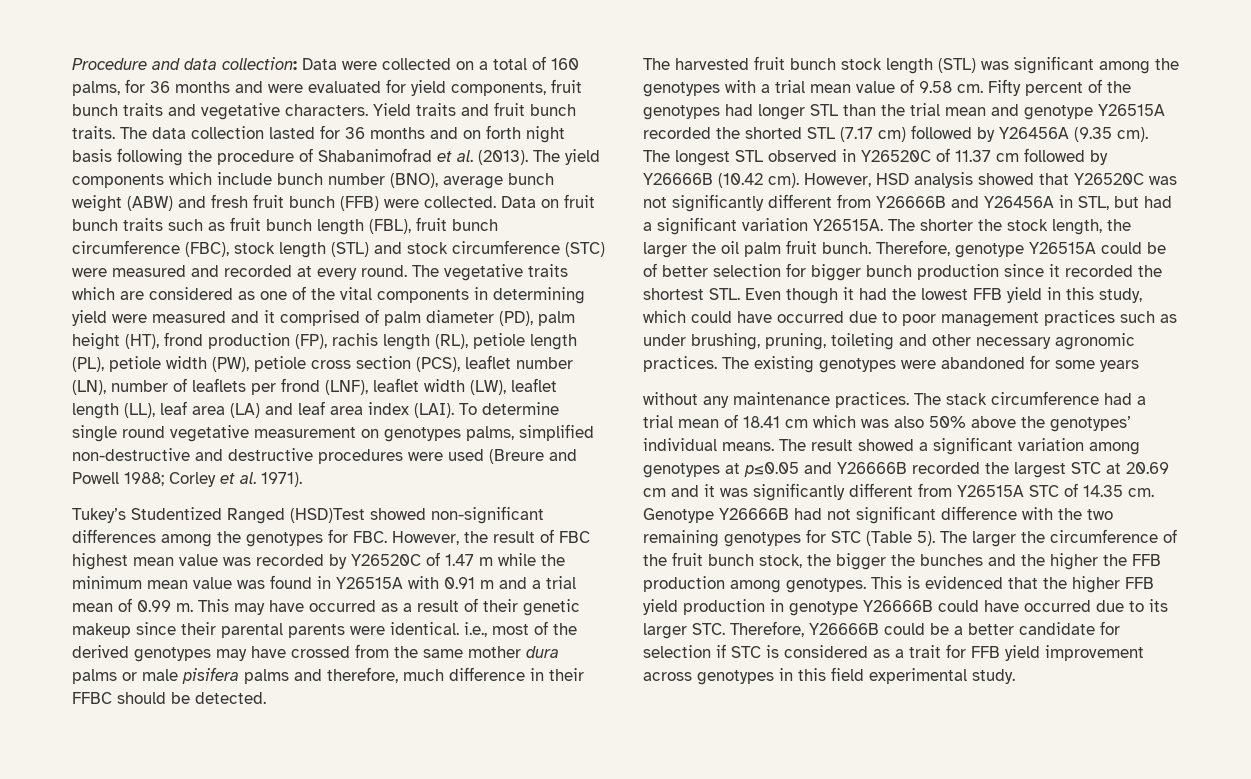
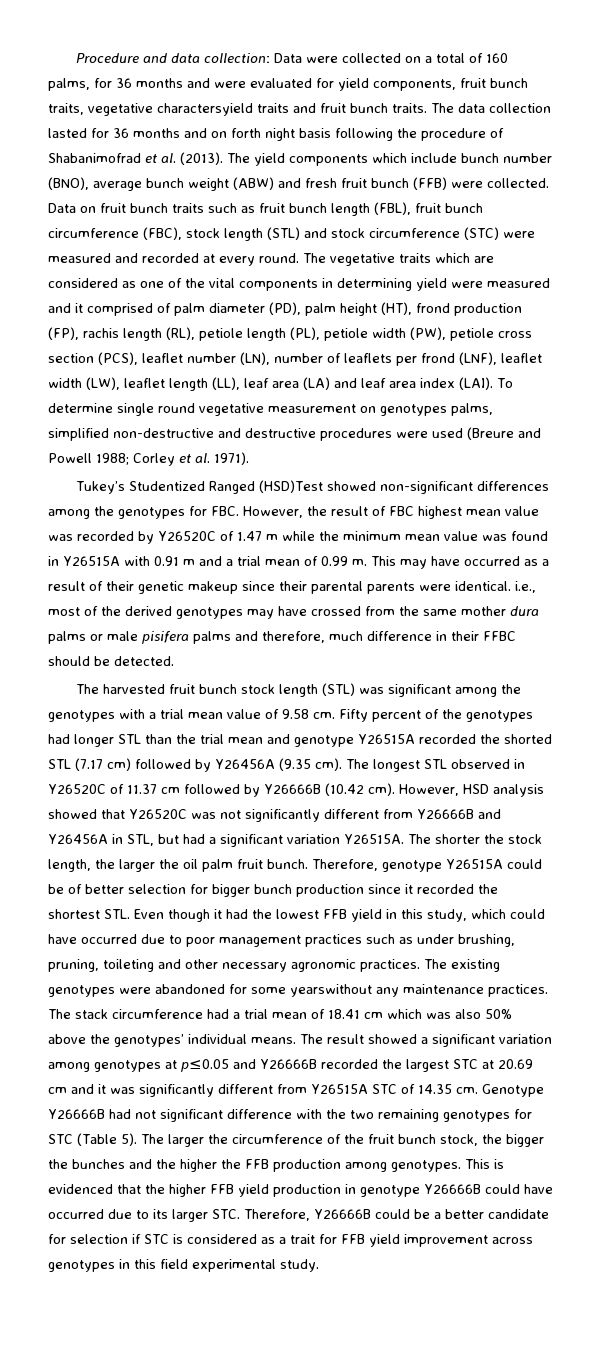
- Procedure and data collection: Data were collected on a total of 160 palms, for 36 months and were evaluated for yield components, fruit bunch traits and vegetative characters. Yield traits and fruit bunch traits.
+ Procedure and data collection: Data were collected on a total of 160 palms, for 36 months and were evaluated for yield components, fruit bunch traits, vegetative charactersyield traits and fruit bunch traits.
- The existing genotypes were abandoned for some years
- without any maintenance practices.
+ The existing genotypes were abandoned for some yearswithout any maintenance practices.

